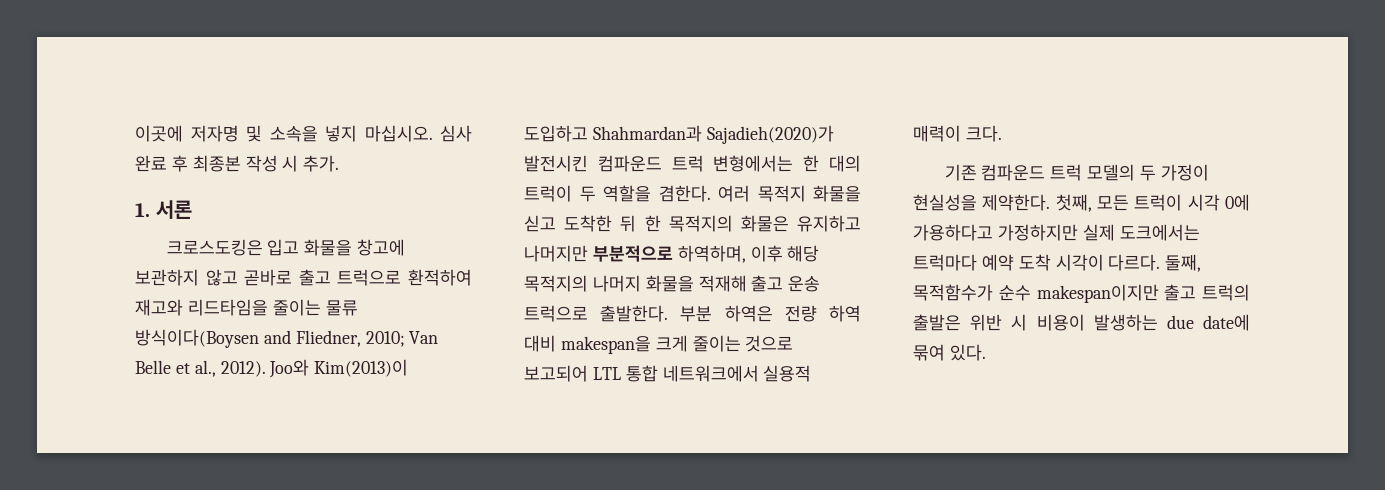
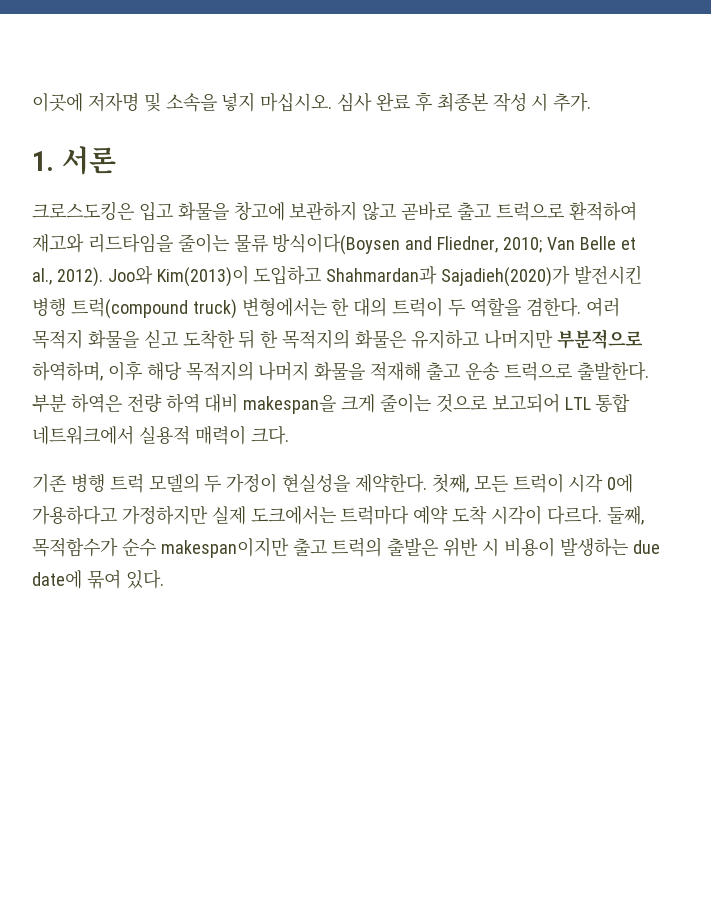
- Joo와 Kim(2013)이 도입하고 Shahmardan과 Sajadieh(2020)가 발전시킨 컴파운드 트럭 변형에서는 한 대의 트럭이 두 역할을 겸한다.
+ Joo와 Kim(2013)이 도입하고 Shahmardan과 Sajadieh(2020)가 발전시킨 병행 트럭(compound truck) 변형에서는 한 대의 트럭이 두 역할을 겸한다.
- 기존 컴파운드 트럭 모델의 두 가정이 현실성을 제약한다.
+ 기존 병행 트럭 모델의 두 가정이 현실성을 제약한다.

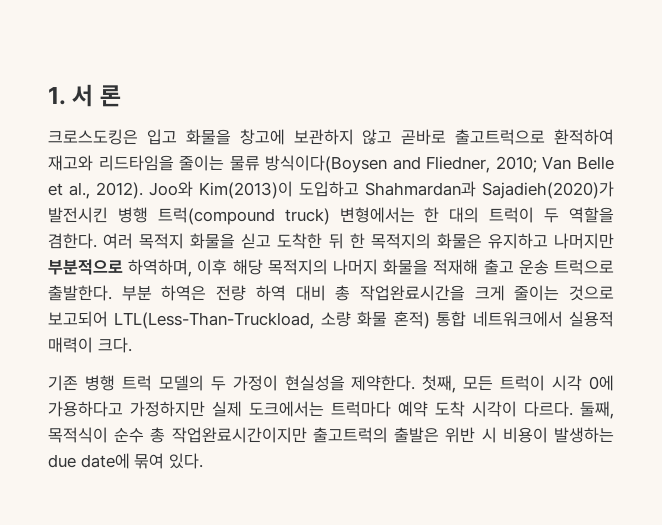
- 이곳에 저자명 및 소속을 넣지 마십시오. 심사 완료 후 최종본 작성 시 추가.
- 1. 서론
+ 1. 서 론
- 크로스도킹은 입고 화물을 창고에 보관하지 않고 곧바로 출고 트럭으로 환적하여 재고와 리드타임을 줄이는 물류 방식이다(Boysen and Fliedner, 2010; Van Belle et al., 2012).
+ 크로스도킹은 입고 화물을 창고에 보관하지 않고 곧바로 출고트럭으로 환적하여 재고와 리드타임을 줄이는 물류 방식이다(Boysen and Fliedner, 2010; Van Belle et al., 2012).
- 부분 하역은 전량 하역 대비 makespan을 크게 줄이는 것으로 보고되어 LTL 통합 네트워크에서 실용적 매력이 크다.
+ 부분 하역은 전량 하역 대비 총 작업완료시간을 크게 줄이는 것으로 보고되어 LTL(Less-Than-Truckload, 소량 화물 혼적) 통합 네트워크에서 실용적 매력이 크다.
- 둘째, 목적함수가 순수 makespan이지만 출고 트럭의 출발은 위반 시 비용이 발생하는 due date에 묶여 있다.
+ 둘째, 목적식이 순수 총 작업완료시간이지만 출고트럭의 출발은 위반 시 비용이 발생하는 due date에 묶여 있다.

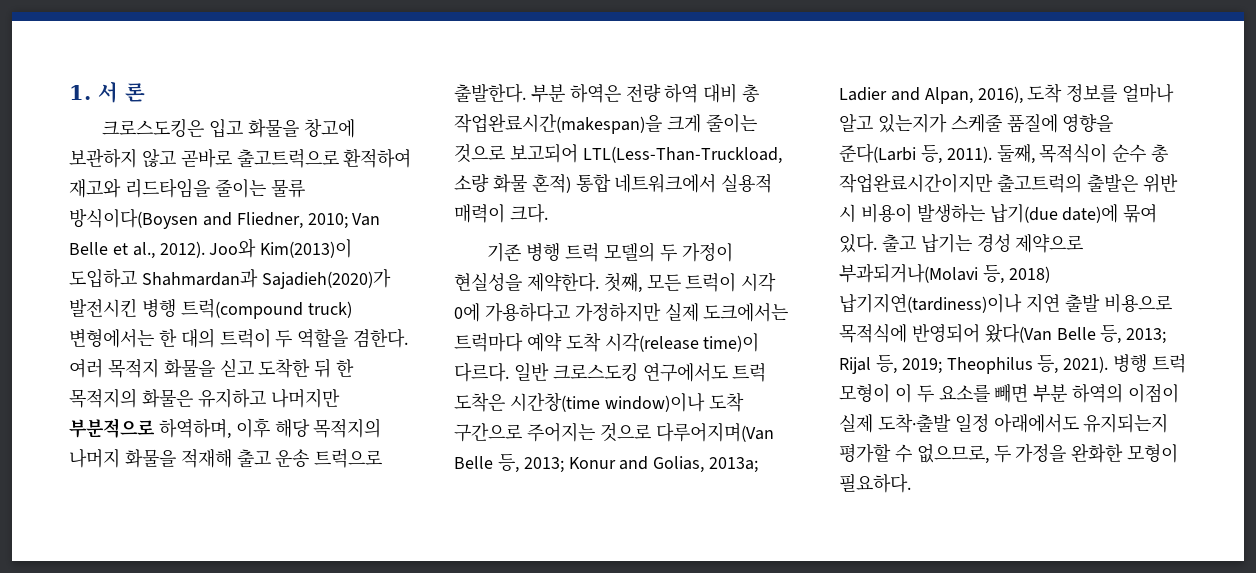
- 부분 하역은 전량 하역 대비 총 작업완료시간을 크게 줄이는 것으로 보고되어 LTL(Less-Than-Truckload, 소량 화물 혼적) 통합 네트워크에서 실용적 매력이 크다.
+ 부분 하역은 전량 하역 대비 총 작업완료시간(makespan)을 크게 줄이는 것으로 보고되어 LTL(Less-Than-Truckload, 소량 화물 혼적) 통합 네트워크에서 실용적 매력이 크다.
- 첫째, 모든 트럭이 시각 0에 가용하다고 가정하지만 실제 도크에서는 트럭마다 예약 도착 시각이 다르다.
+ 첫째, 모든 트럭이 시각 0에 가용하다고 가정하지만 실제 도크에서는 트럭마다 예약 도착 시각(release time)이 다르다. 일반 크로스도킹 연구에서도 트럭 도착은 시간창(time window)이나 도착 구간으로 주어지는 것으로 다루어지며(Van Belle 등, 2013; Konur and Golias, 2013a; Ladier and Alpan, 2016), 도착 정보를 얼마나 알고 있는지가 스케줄 품질에 영향을 준다(Larbi 등, 2011).
- 둘째, 목적식이 순수 총 작업완료시간이지만 출고트럭의 출발은 위반 시 비용이 발생하는 due date에 묶여 있다.
+ 둘째, 목적식이 순수 총 작업완료시간이지만 출고트럭의 출발은 위반 시 비용이 발생하는 납기(due date)에 묶여 있다. 출고 납기는 경성 제약으로 부과되거나(Molavi 등, 2018) 납기지연(tardiness)이나 지연 출발 비용으로 목적식에 반영되어 왔다(Van Belle 등, 2013; Rijal 등, 2019; Theophilus 등, 2021). 병행 트럭 모형이 이 두 요소를 빼면 부분 하역의 이점이 실제 도착·출발 일정 아래에서도 유지되는지 평가할 수 없으므로, 두 가정을 완화한 모형이 필요하다.

